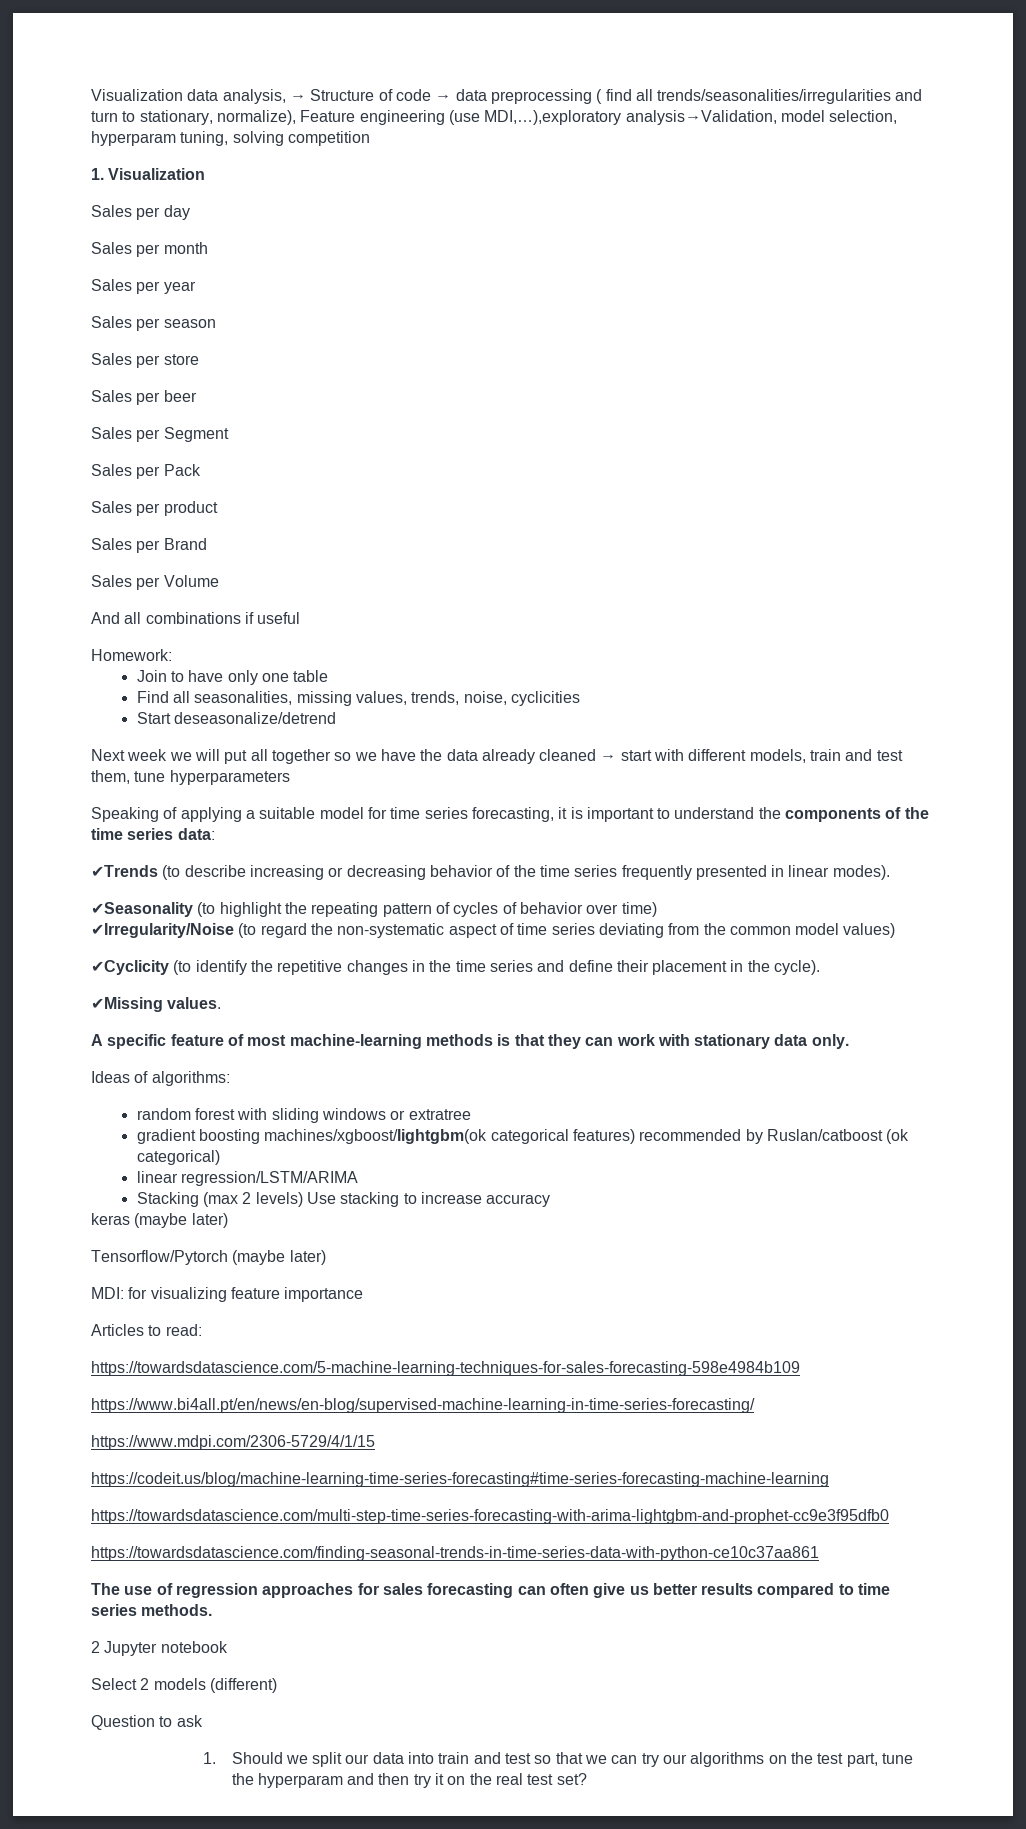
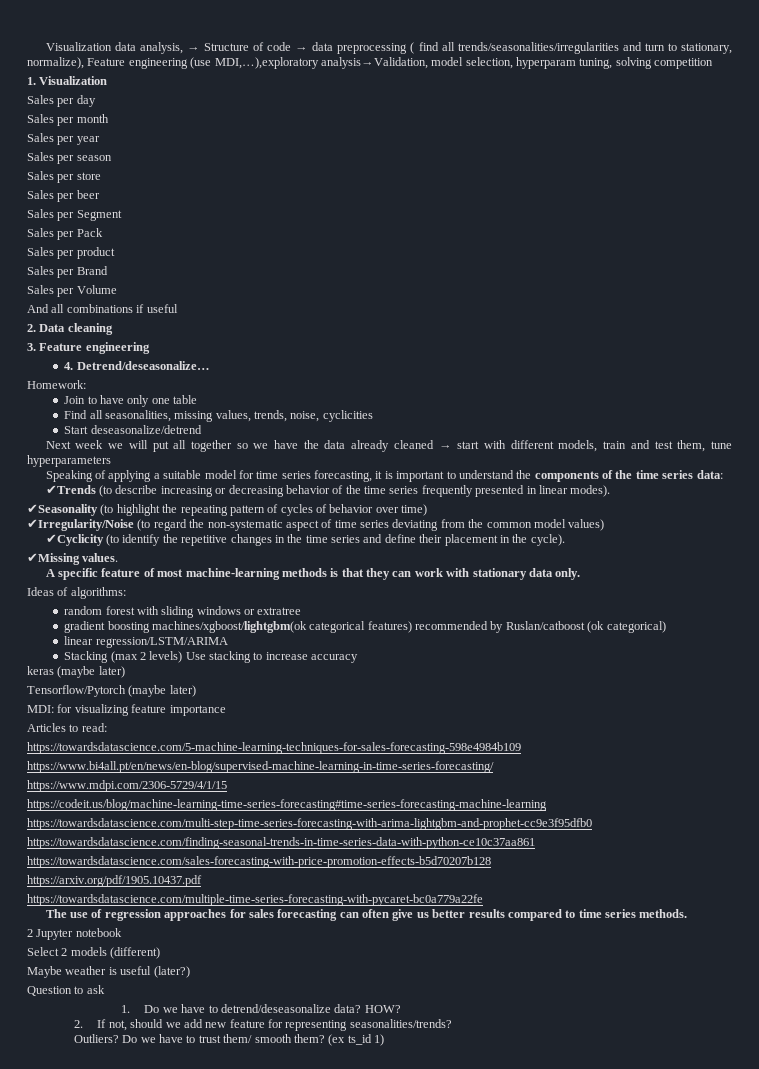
+ 2. Data cleaning
+ 3. Feature engineering
+ 4. Detrend/deseasonalize…
+ https://towardsdatascience.com/sales-forecasting-with-price-promotion-effects-b5d70207b128
+ https://arxiv.org/pdf/1905.10437.pdf
+ https://towardsdatascience.com/multiple-time-series-forecasting-with-pycaret-bc0a779a22fe
+ Maybe weather is useful (later?)
- 1. Should we split our data into train and test so that we can try our algorithms on the test part, tune the hyperparam and then try it on the real test set?
+ 1. Do we have to detrend/deseasonalize data? HOW?
+ 2. If not, should we add new feature for representing seasonalities/trends?
+ Outliers? Do we have to trust them/ smooth them? (ex ts_id 1)

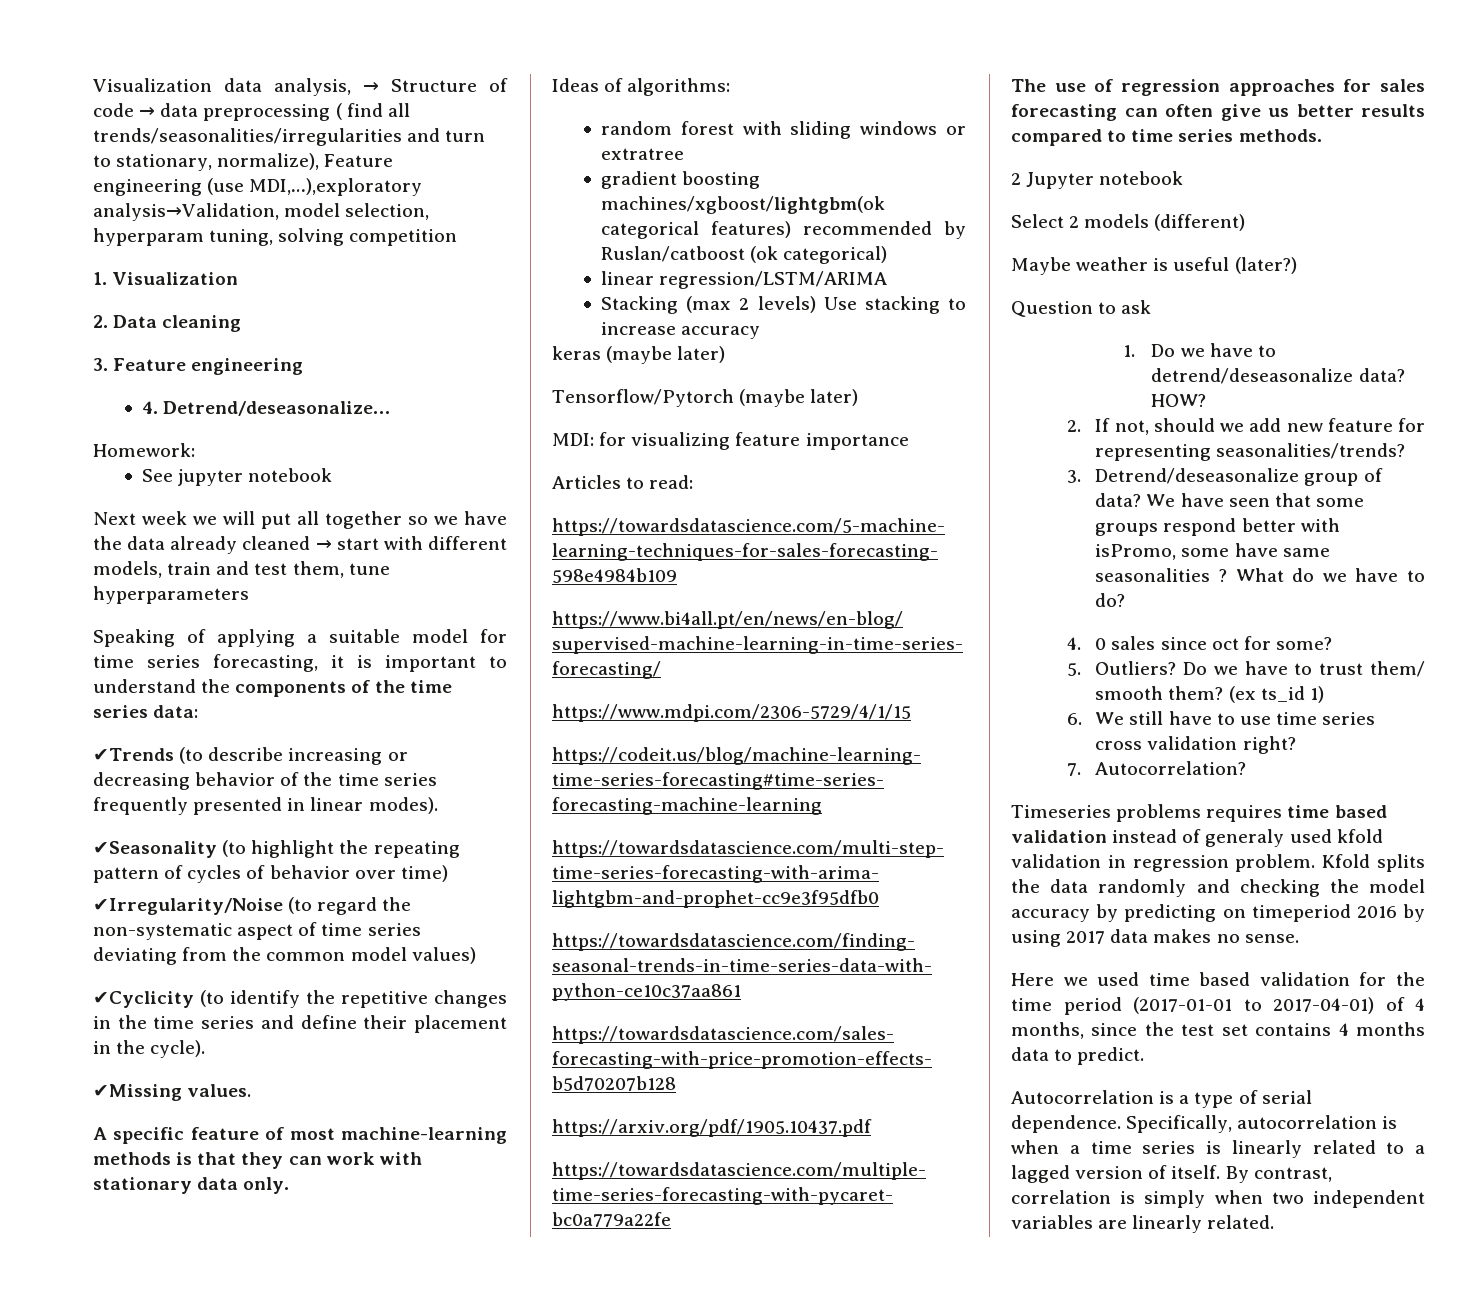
- Sales per day
- Sales per month
- Sales per year
- Sales per season
- Sales per store
- Sales per beer
- Sales per Segment
- Sales per Pack
- Sales per product
- Sales per Brand
- Sales per Volume
- And all combinations if useful
- Join to have only one table
- Find all seasonalities, missing values, trends, noise, cyclicities
- Start deseasonalize/detrend
+ See jupyter notebook
- Outliers?
+ 3. Detrend/deseasonalize group of data? We have seen that some groups respond better with isPromo, some have same seasonalities ? What do we have to do?
+ 4. 0 sales since oct for some?
+ 5. Outliers?
+ 6. We still have to use time series cross validation right?
+ 7. Autocorrelation?
+ Timeseries problems requires time based validation instead of generaly used kfold validation in regression problem. Kfold splits the data randomly and checking the model accuracy by predicting on timeperiod 2016 by using 2017 data makes no sense.
+ Here we used time based validation for the time period (2017-01-01 to 2017-04-01) of 4 months, since the test set contains 4 months data to predict.
+ Autocorrelation is a type of serial dependence. Specifically, autocorrelation is when a time series is linearly related to a lagged version of itself. By contrast, correlation is simply when two independent variables are linearly related.

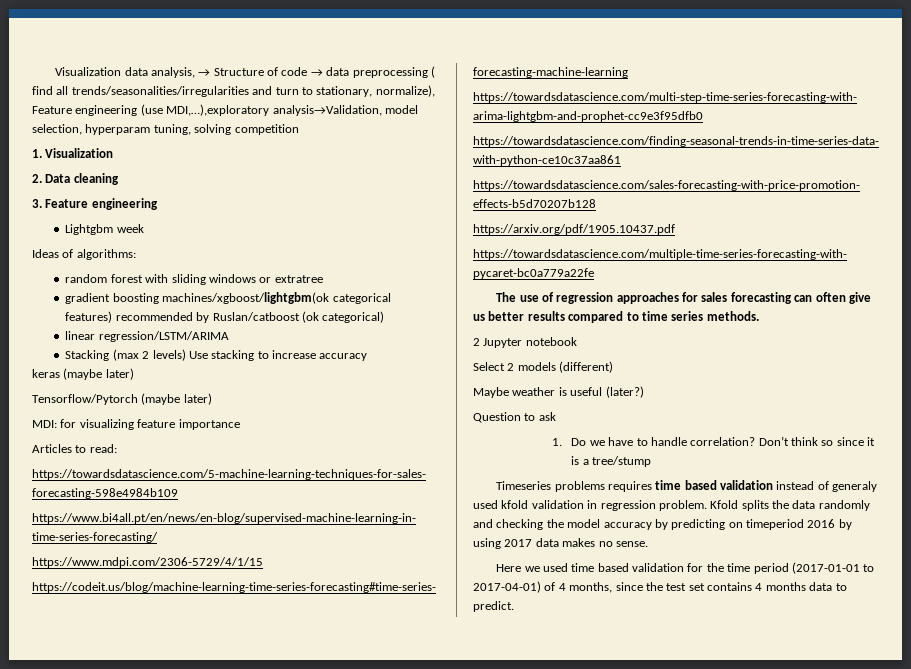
- 4. Detrend/deseasonalize…
- Homework:
- See jupyter notebook
- Next week we will put all together so we have the data already cleaned → start with different models, train and test them, tune hyperparameters
- Speaking of applying a suitable model for time series forecasting, it is important to understand the components of the time series data:
- ✔Trends (to describe increasing or decreasing behavior of the time series frequently presented in linear modes).
- ✔Seasonality (to highlight the repeating pattern of cycles of behavior over time)
- ✔Irregularity/Noise (to regard the non-systematic aspect of time series deviating from the common model values)
- ✔Cyclicity (to identify the repetitive changes in the time series and define their placement in the cycle).
- ✔Missing values.
- A specific feature of most machine-learning methods is that they can work with stationary data only.
+ Lightgbm week
- 1. Do we have to detrend/deseasonalize data? HOW?
- 2. If not, should we add new feature for representing seasonalities/trends?
- 3. Detrend/deseasonalize group of data? We have seen that some groups respond better with isPromo, some have same seasonalities ? What do we have to do?
- 4. 0 sales since oct for some?
- 5. Outliers? Do we have to trust them/ smooth them? (ex ts_id 1)
- 6. We still have to use time series cross validation right?
- 7. Autocorrelation?
+ 1. Do we have to handle correlation? Don’t think so since it is a tree/stump
- Autocorrelation is a type of serial dependence. Specifically, autocorrelation is when a time series is linearly related to a lagged version of itself. By contrast, correlation is simply when two independent variables are linearly related.

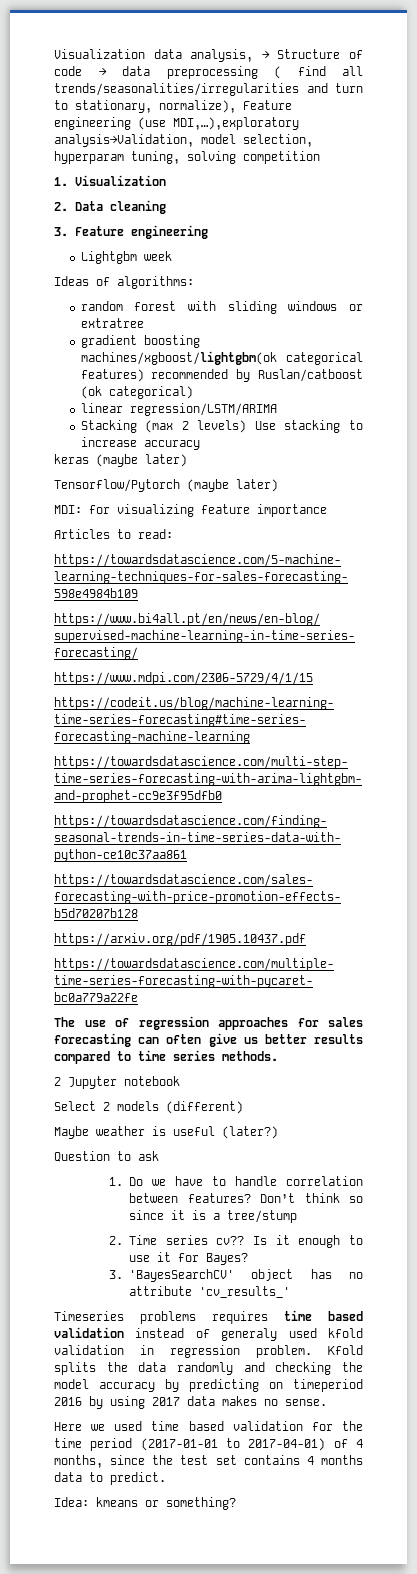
- 1. Do we have to handle correlation?
+ 1. Do we have to handle correlation between features?
+ 2. Time series cv?? Is it enough to use it for Bayes?
+ 3. 'BayesSearchCV' object has no attribute 'cv_results_'
+ Idea: kmeans or something?

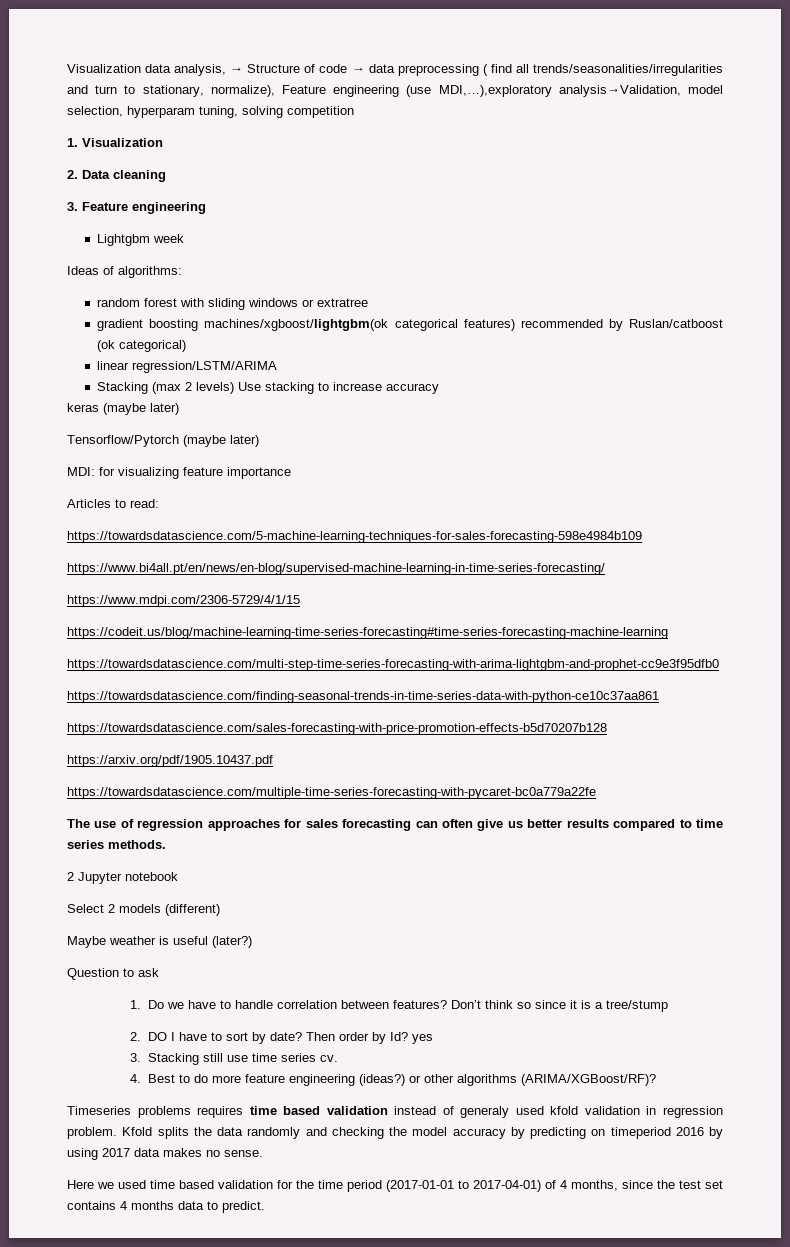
- 2. Time series cv?? Is it enough to use it for Bayes?
- 3. 'BayesSearchCV' object has no attribute 'cv_results_'
+ 2. DO I have to sort by date? Then order by Id? yes
+ 3. Stacking still use time series cv.
+ 4. Best to do more feature engineering (ideas?) or other algorithms (ARIMA/XGBoost/RF)?
- Idea: kmeans or something?

